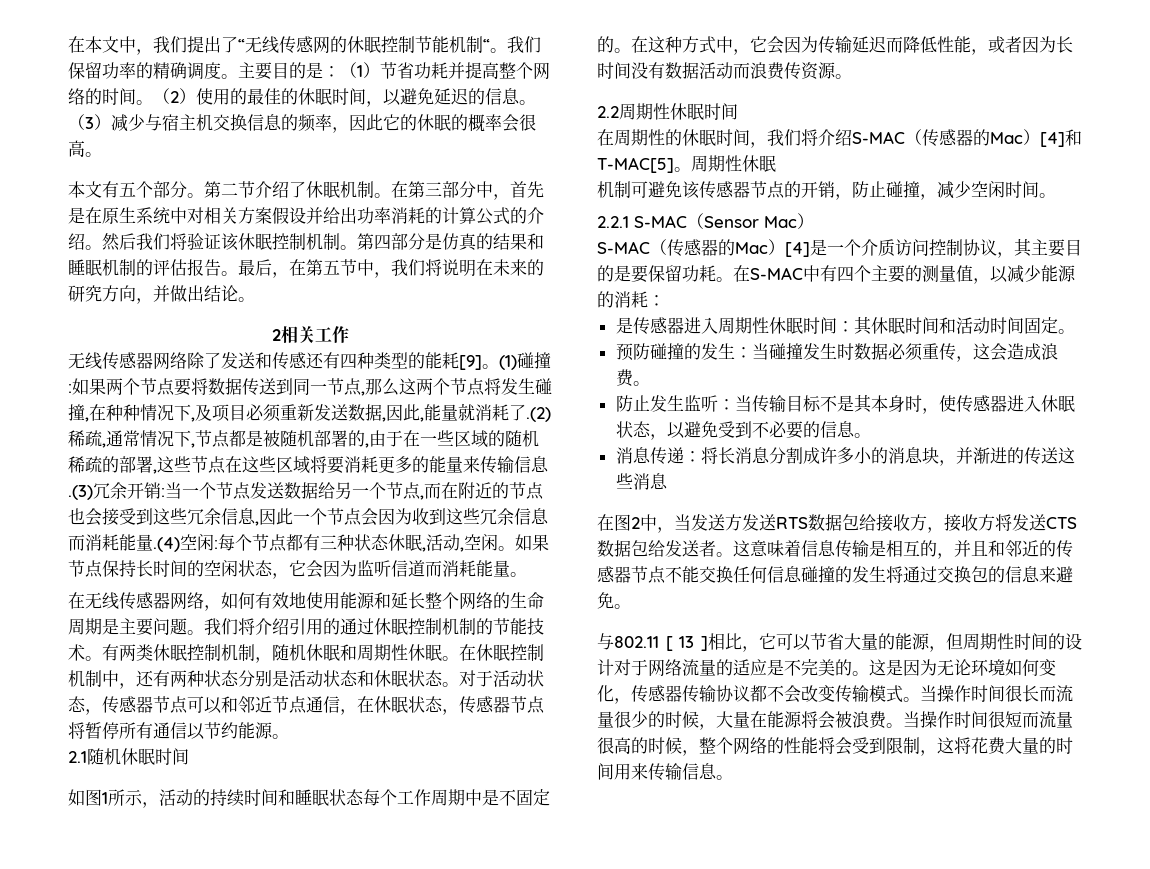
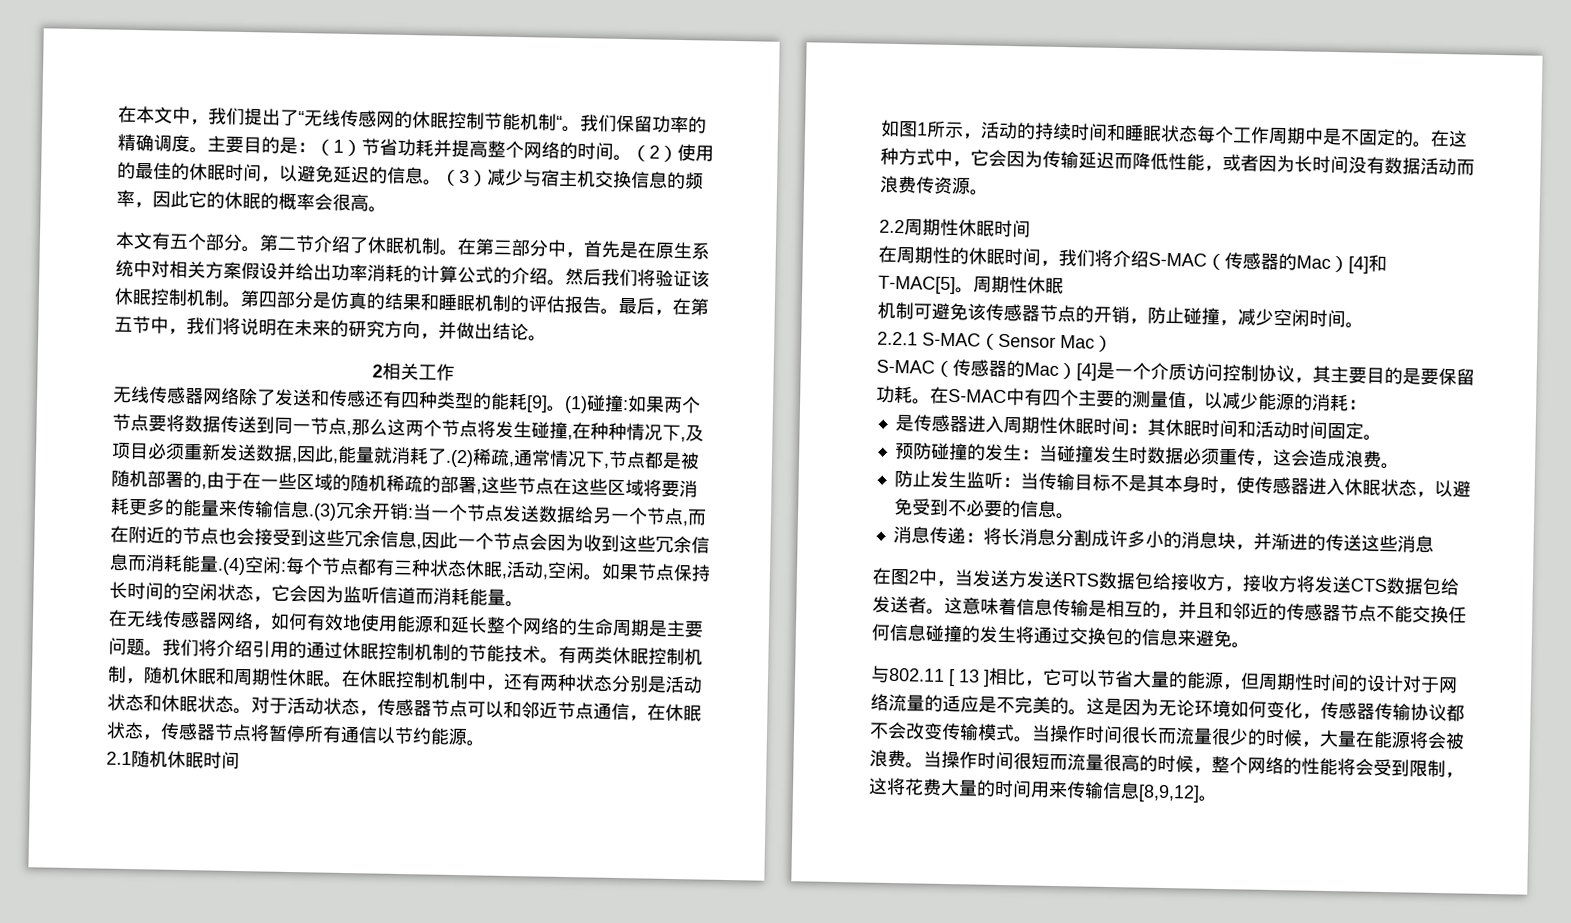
- 当操作时间很短而流量很高的时候，整个网络的性能将会受到限制，这将花费大量的时间用来传输信息。
+ 当操作时间很短而流量很高的时候，整个网络的性能将会受到限制，这将花费大量的时间用来传输信息[8,9,12]。

